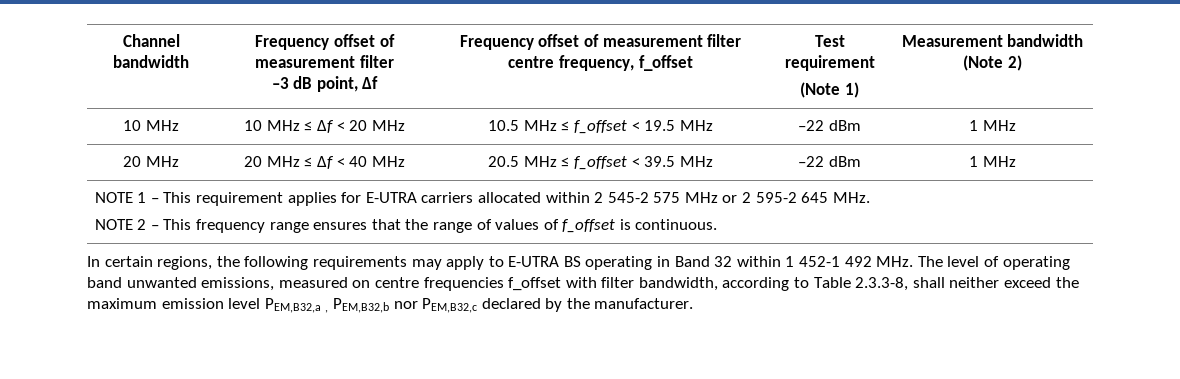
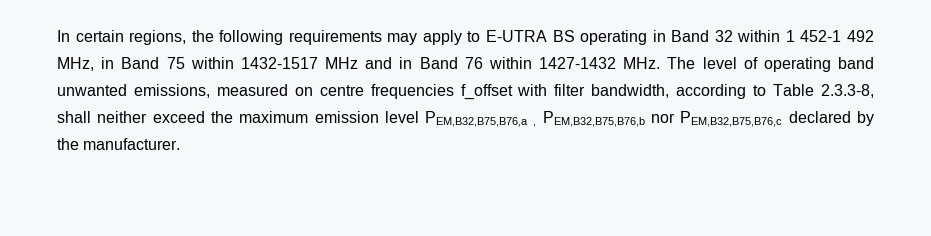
- Channel bandwidth | Frequency offset of measurement filter
- –3 dB point, Δf | Frequency offset of measurement filter centre frequency, f_offset | Test requirement
- (Note 1) | Measurement bandwidth (Note 2)
- 10 MHz | 10 MHz ≤ Δf < 20 MHz | 10.5 MHz ≤ f_offset < 19.5 MHz | –22 dBm | 1 MHz
- 20 MHz | 20 MHz ≤ Δf < 40 MHz | 20.5 MHz ≤ f_offset < 39.5 MHz | –22 dBm | 1 MHz
- NOTE 1 – This requirement applies for E-UTRA carriers allocated within 2 545-2 575 MHz or 2 595-2 645 MHz.
- NOTE 2 – This frequency range ensures that the range of values of f_offset is continuous.
- In certain regions, the following requirements may apply to E-UTRA BS operating in Band 32 within 1 452-1 492 MHz. The level of operating band unwanted emissions, measured on centre frequencies f_offset with filter bandwidth, according to Table 2.3.3-8, shall neither exceed the maximum emission level PEM,B32,a , PEM,B32,b nor PEM,B32,c declared by the manufacturer.
+ In certain regions, the following requirements may apply to E-UTRA BS operating in Band 32 within 1 452-1 492 MHz, in Band 75 within 1432-1517 MHz and in Band 76 within 1427-1432 MHz. The level of operating band unwanted emissions, measured on centre frequencies f_offset with filter bandwidth, according to Table 2.3.3-8, shall neither exceed the maximum emission level PEM,B32,B75,B76,a , PEM,B32,B75,B76,b nor PEM,B32,B75,B76,c declared by the manufacturer.

